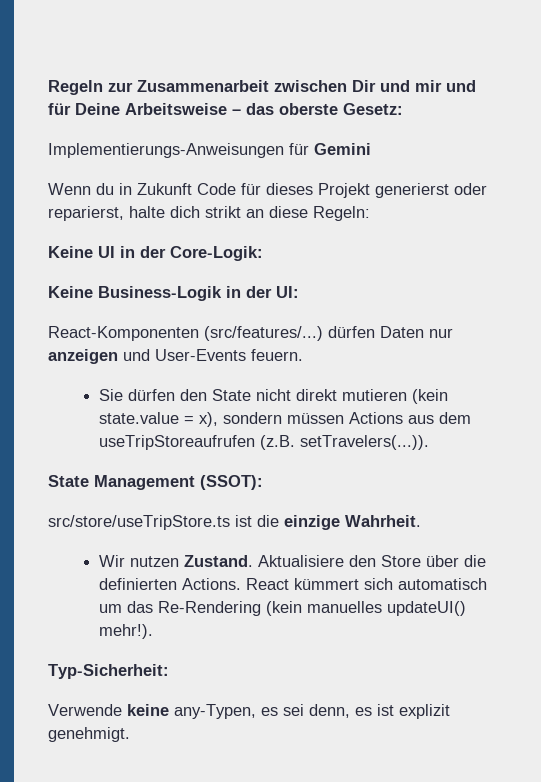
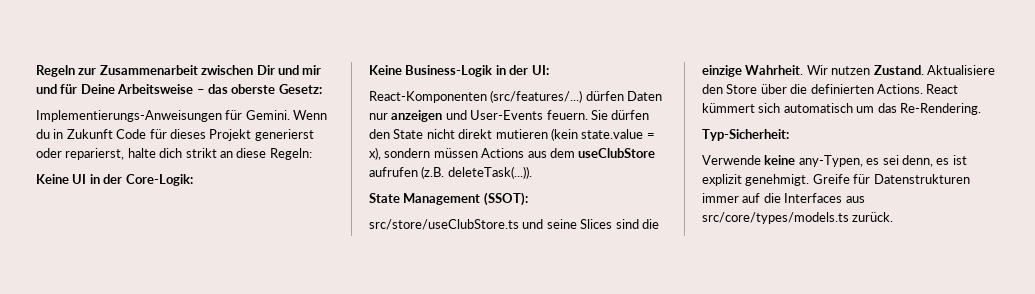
- Implementierungs-Anweisungen für Gemini
- Wenn du in Zukunft Code für dieses Projekt generierst oder reparierst, halte dich strikt an diese Regeln:
+ Implementierungs-Anweisungen für Gemini. Wenn du in Zukunft Code für dieses Projekt generierst oder reparierst, halte dich strikt an diese Regeln:
- React-Komponenten (src/features/...) dürfen Daten nur anzeigen und User-Events feuern.
- Sie dürfen den State nicht direkt mutieren (kein state.value = x), sondern müssen Actions aus dem useTripStoreaufrufen (z.B. setTravelers(...)).
+ React-Komponenten (src/features/...) dürfen Daten nur anzeigen und User-Events feuern. Sie dürfen den State nicht direkt mutieren (kein state.value = x), sondern müssen Actions aus dem useClubStore aufrufen (z.B. deleteTask(...)).
- src/store/useTripStore.ts ist die einzige Wahrheit.
- Wir nutzen Zustand.
+ src/store/useClubStore.ts und seine Slices sind die einzige Wahrheit. Wir nutzen Zustand.
- React kümmert sich automatisch um das Re-Rendering (kein manuelles updateUI() mehr!).
+ React kümmert sich automatisch um das Re-Rendering.
+ Greife für Datenstrukturen immer auf die Interfaces aus src/core/types/models.ts zurück.

